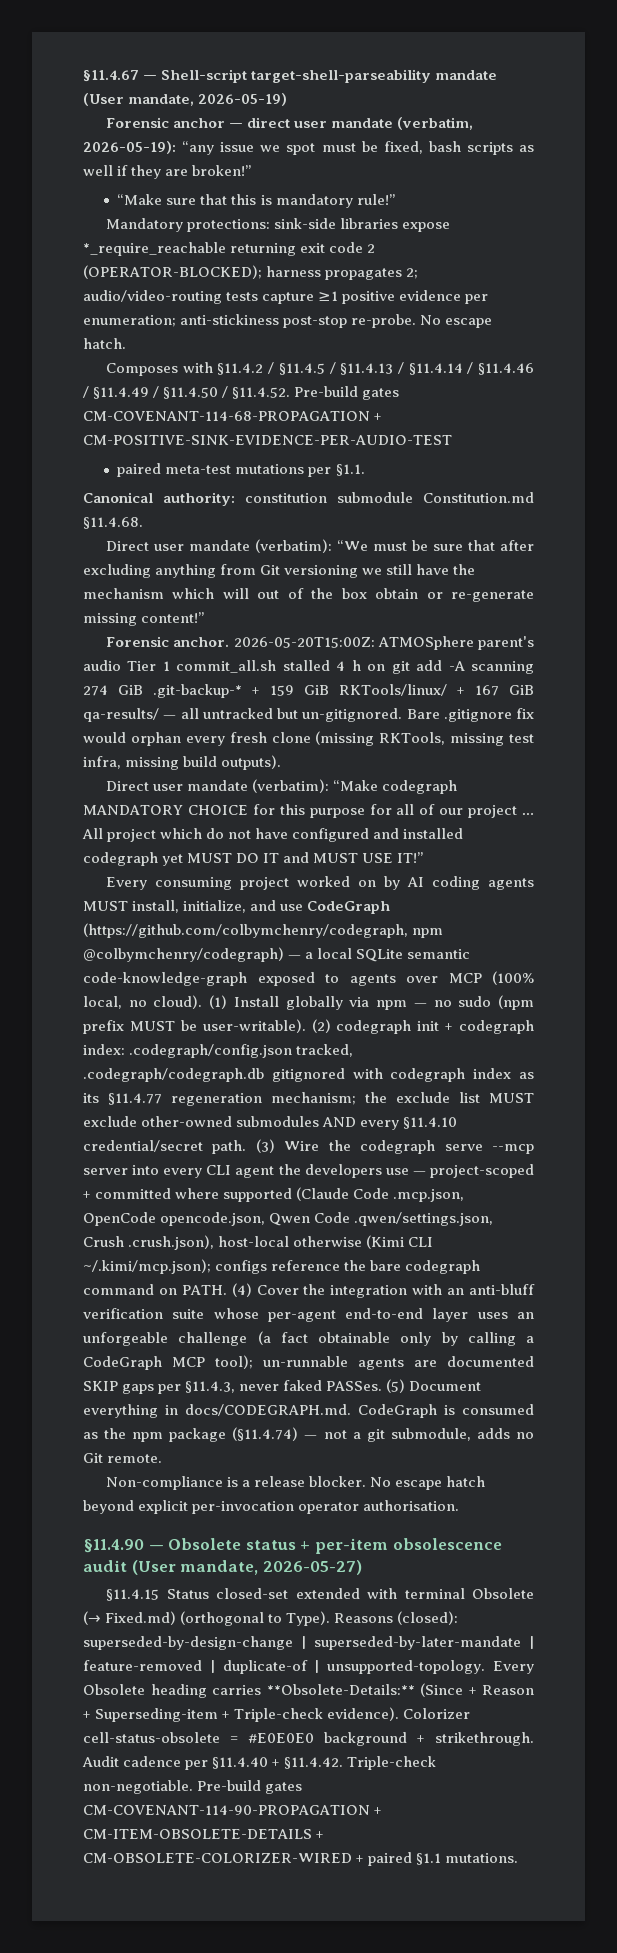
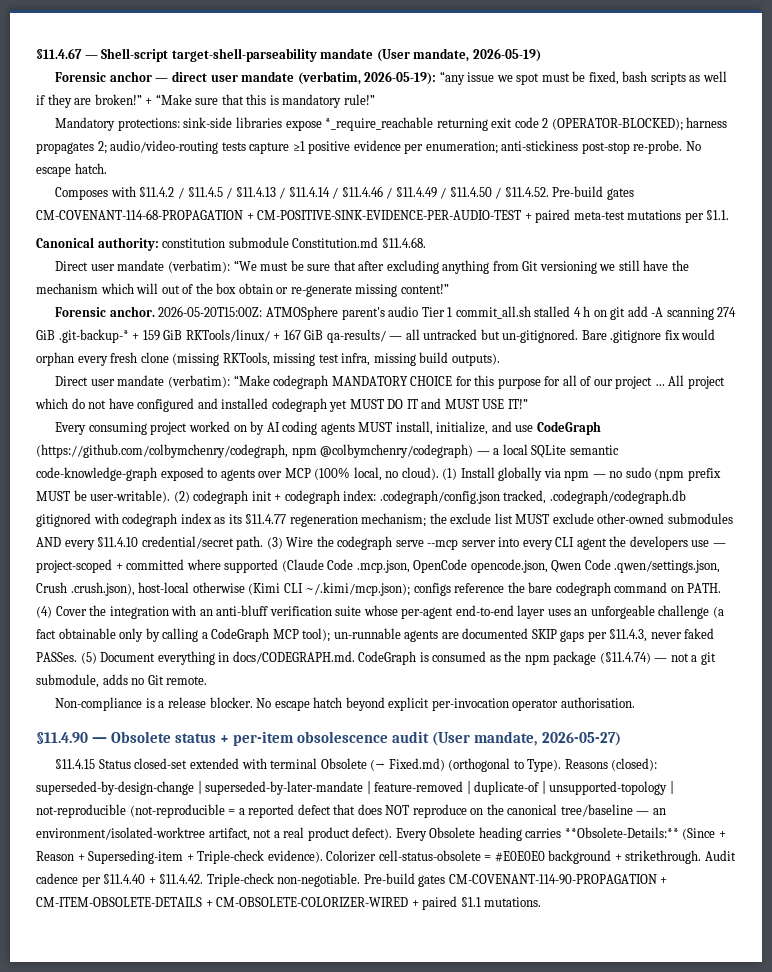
- Forensic anchor — direct user mandate (verbatim, 2026-05-19): “any issue we spot must be fixed, bash scripts as well if they are broken!”
- “Make sure that this is mandatory rule!”
+ Forensic anchor — direct user mandate (verbatim, 2026-05-19): “any issue we spot must be fixed, bash scripts as well if they are broken!” + “Make sure that this is mandatory rule!”
- Composes with §11.4.2 / §11.4.5 / §11.4.13 / §11.4.14 / §11.4.46 / §11.4.49 / §11.4.50 / §11.4.52. Pre-build gates CM-COVENANT-114-68-PROPAGATION + CM-POSITIVE-SINK-EVIDENCE-PER-AUDIO-TEST
- paired meta-test mutations per §1.1.
+ Composes with §11.4.2 / §11.4.5 / §11.4.13 / §11.4.14 / §11.4.46 / §11.4.49 / §11.4.50 / §11.4.52. Pre-build gates CM-COVENANT-114-68-PROPAGATION + CM-POSITIVE-SINK-EVIDENCE-PER-AUDIO-TEST + paired meta-test mutations per §1.1.
- Reasons (closed): superseded-by-design-change | superseded-by-later-mandate | feature-removed | duplicate-of | unsupported-topology.
+ Reasons (closed): superseded-by-design-change | superseded-by-later-mandate | feature-removed | duplicate-of | unsupported-topology | not-reproducible (not-reproducible = a reported defect that does NOT reproduce on the canonical tree/baseline — an environment/isolated-worktree artifact, not a real product defect).

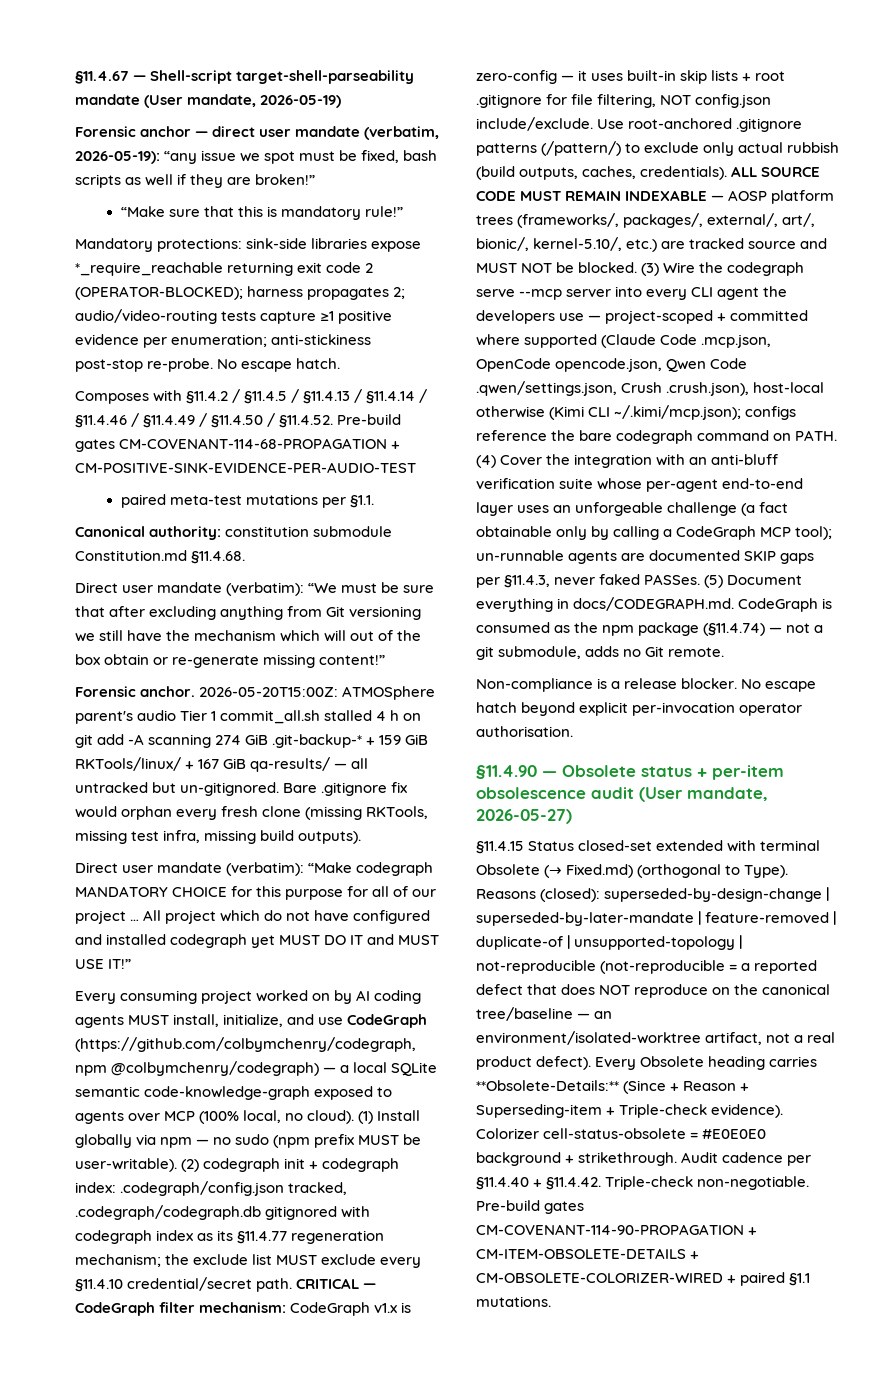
- Forensic anchor — direct user mandate (verbatim, 2026-05-19): “any issue we spot must be fixed, bash scripts as well if they are broken!” + “Make sure that this is mandatory rule!”
+ Forensic anchor — direct user mandate (verbatim, 2026-05-19): “any issue we spot must be fixed, bash scripts as well if they are broken!”
+ “Make sure that this is mandatory rule!”
- Composes with §11.4.2 / §11.4.5 / §11.4.13 / §11.4.14 / §11.4.46 / §11.4.49 / §11.4.50 / §11.4.52. Pre-build gates CM-COVENANT-114-68-PROPAGATION + CM-POSITIVE-SINK-EVIDENCE-PER-AUDIO-TEST + paired meta-test mutations per §1.1.
+ Composes with §11.4.2 / §11.4.5 / §11.4.13 / §11.4.14 / §11.4.46 / §11.4.49 / §11.4.50 / §11.4.52. Pre-build gates CM-COVENANT-114-68-PROPAGATION + CM-POSITIVE-SINK-EVIDENCE-PER-AUDIO-TEST
+ paired meta-test mutations per §1.1.
- (2) codegraph init + codegraph index: .codegraph/config.json tracked, .codegraph/codegraph.db gitignored with codegraph index as its §11.4.77 regeneration mechanism; the exclude list MUST exclude other-owned submodules AND every §11.4.10 credential/secret path.
+ (2) codegraph init + codegraph index: .codegraph/config.json tracked, .codegraph/codegraph.db gitignored with codegraph index as its §11.4.77 regeneration mechanism; the exclude list MUST exclude every §11.4.10 credential/secret path.
+ CRITICAL — CodeGraph filter mechanism: CodeGraph v1.x is zero-config — it uses built-in skip lists + root .gitignore for file filtering, NOT config.json include/exclude. Use root-anchored .gitignore patterns (/pattern/) to exclude only actual rubbish (build outputs, caches, credentials). ALL SOURCE CODE MUST REMAIN INDEXABLE — AOSP platform trees (frameworks/, packages/, external/, art/, bionic/, kernel-5.10/, etc.) are tracked source and MUST NOT be blocked.

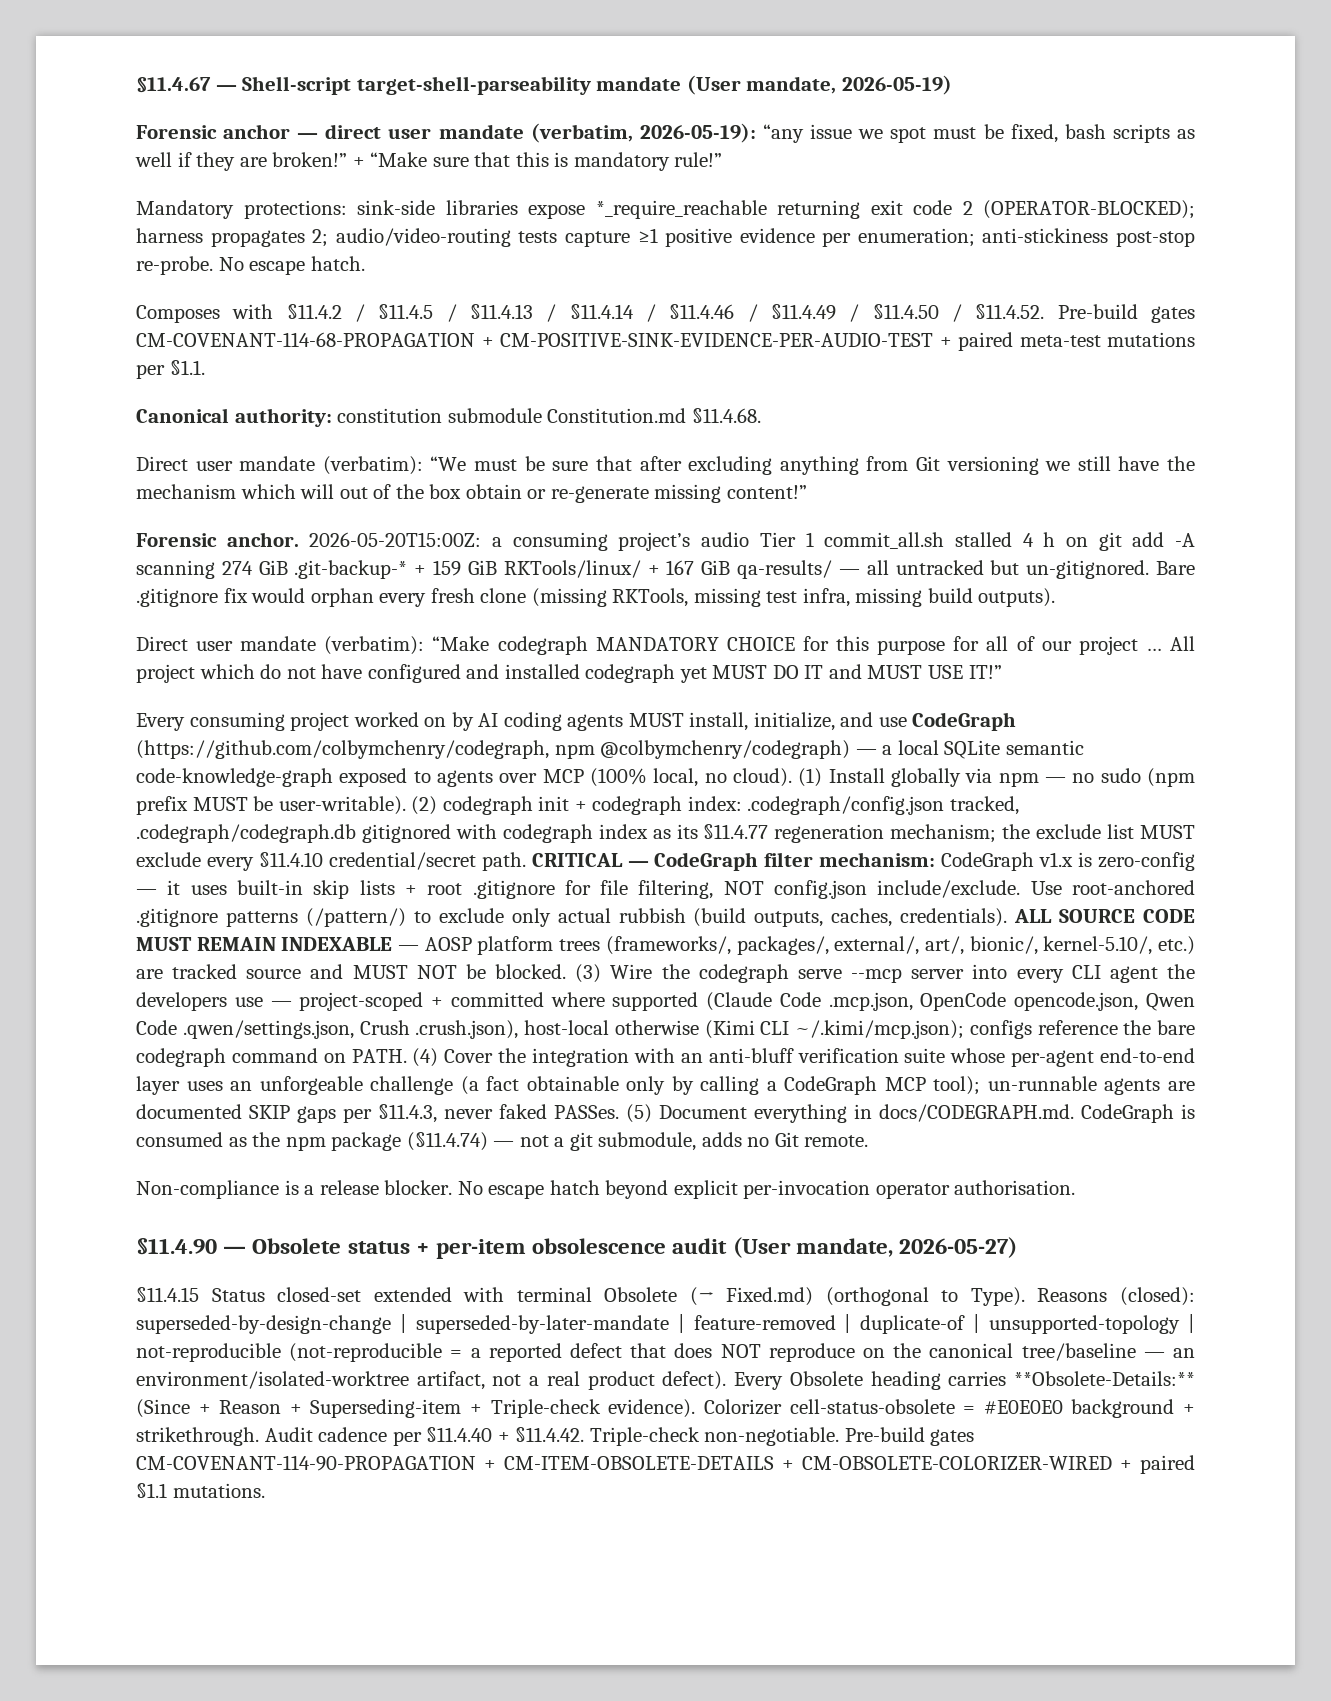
- Forensic anchor — direct user mandate (verbatim, 2026-05-19): “any issue we spot must be fixed, bash scripts as well if they are broken!”
- “Make sure that this is mandatory rule!”
+ Forensic anchor — direct user mandate (verbatim, 2026-05-19): “any issue we spot must be fixed, bash scripts as well if they are broken!” + “Make sure that this is mandatory rule!”
- Composes with §11.4.2 / §11.4.5 / §11.4.13 / §11.4.14 / §11.4.46 / §11.4.49 / §11.4.50 / §11.4.52. Pre-build gates CM-COVENANT-114-68-PROPAGATION + CM-POSITIVE-SINK-EVIDENCE-PER-AUDIO-TEST
- paired meta-test mutations per §1.1.
+ Composes with §11.4.2 / §11.4.5 / §11.4.13 / §11.4.14 / §11.4.46 / §11.4.49 / §11.4.50 / §11.4.52. Pre-build gates CM-COVENANT-114-68-PROPAGATION + CM-POSITIVE-SINK-EVIDENCE-PER-AUDIO-TEST + paired meta-test mutations per §1.1.
- 2026-05-20T15:00Z: ATMOSphere parent's audio Tier 1 commit_all.sh stalled 4 h on git add -A scanning 274 GiB .git-backup-* + 159 GiB RKTools/linux/ + 167 GiB qa-results/ — all untracked but un-gitignored.
+ 2026-05-20T15:00Z: a consuming project’s audio Tier 1 commit_all.sh stalled 4 h on git add -A scanning 274 GiB .git-backup-* + 159 GiB RKTools/linux/ + 167 GiB qa-results/ — all untracked but un-gitignored.

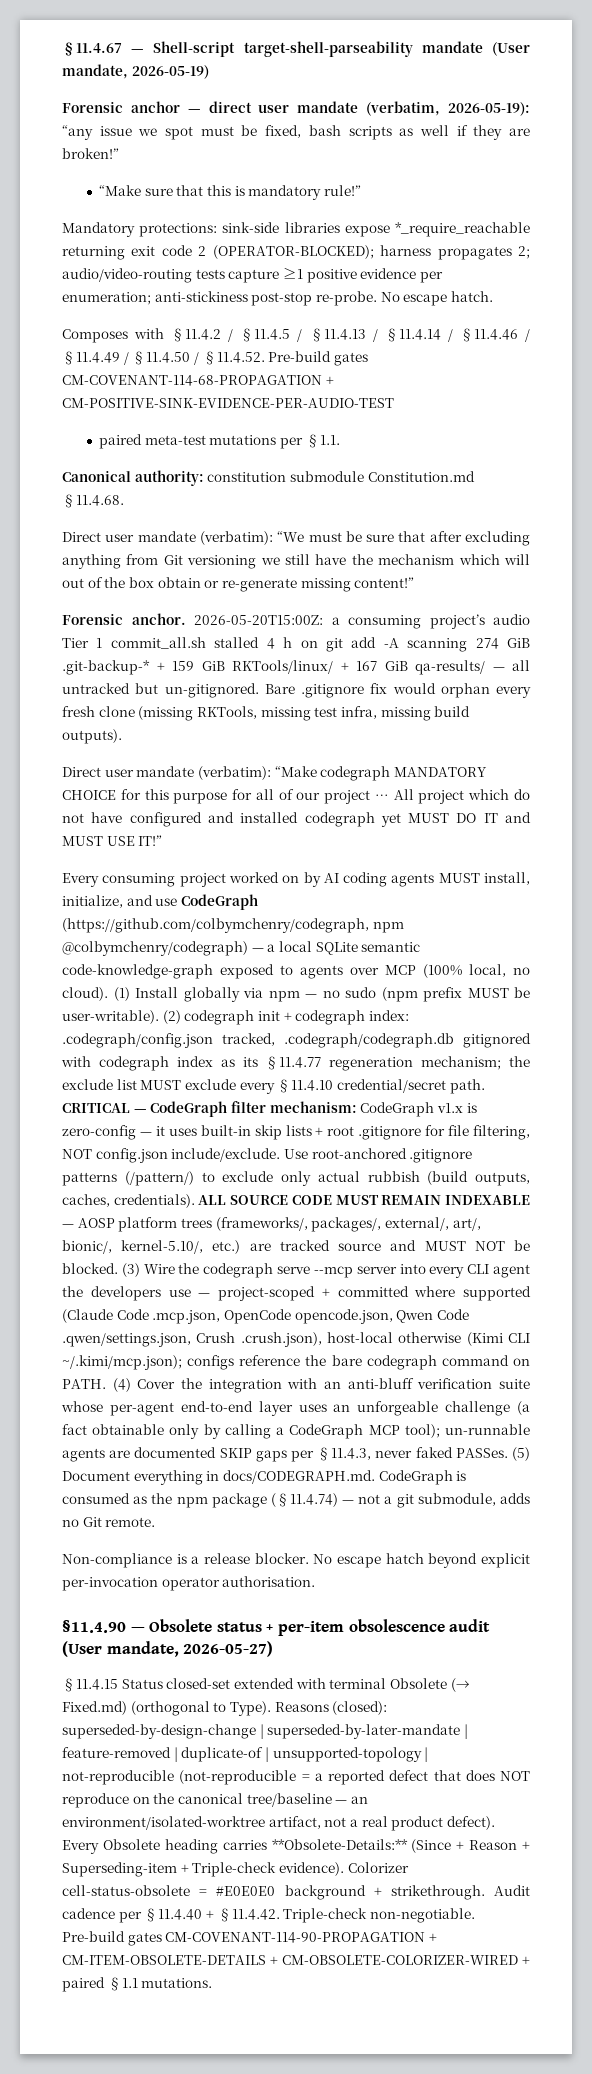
- Forensic anchor — direct user mandate (verbatim, 2026-05-19): “any issue we spot must be fixed, bash scripts as well if they are broken!” + “Make sure that this is mandatory rule!”
+ Forensic anchor — direct user mandate (verbatim, 2026-05-19): “any issue we spot must be fixed, bash scripts as well if they are broken!”
+ “Make sure that this is mandatory rule!”
- Composes with §11.4.2 / §11.4.5 / §11.4.13 / §11.4.14 / §11.4.46 / §11.4.49 / §11.4.50 / §11.4.52. Pre-build gates CM-COVENANT-114-68-PROPAGATION + CM-POSITIVE-SINK-EVIDENCE-PER-AUDIO-TEST + paired meta-test mutations per §1.1.
+ Composes with §11.4.2 / §11.4.5 / §11.4.13 / §11.4.14 / §11.4.46 / §11.4.49 / §11.4.50 / §11.4.52. Pre-build gates CM-COVENANT-114-68-PROPAGATION + CM-POSITIVE-SINK-EVIDENCE-PER-AUDIO-TEST
+ paired meta-test mutations per §1.1.

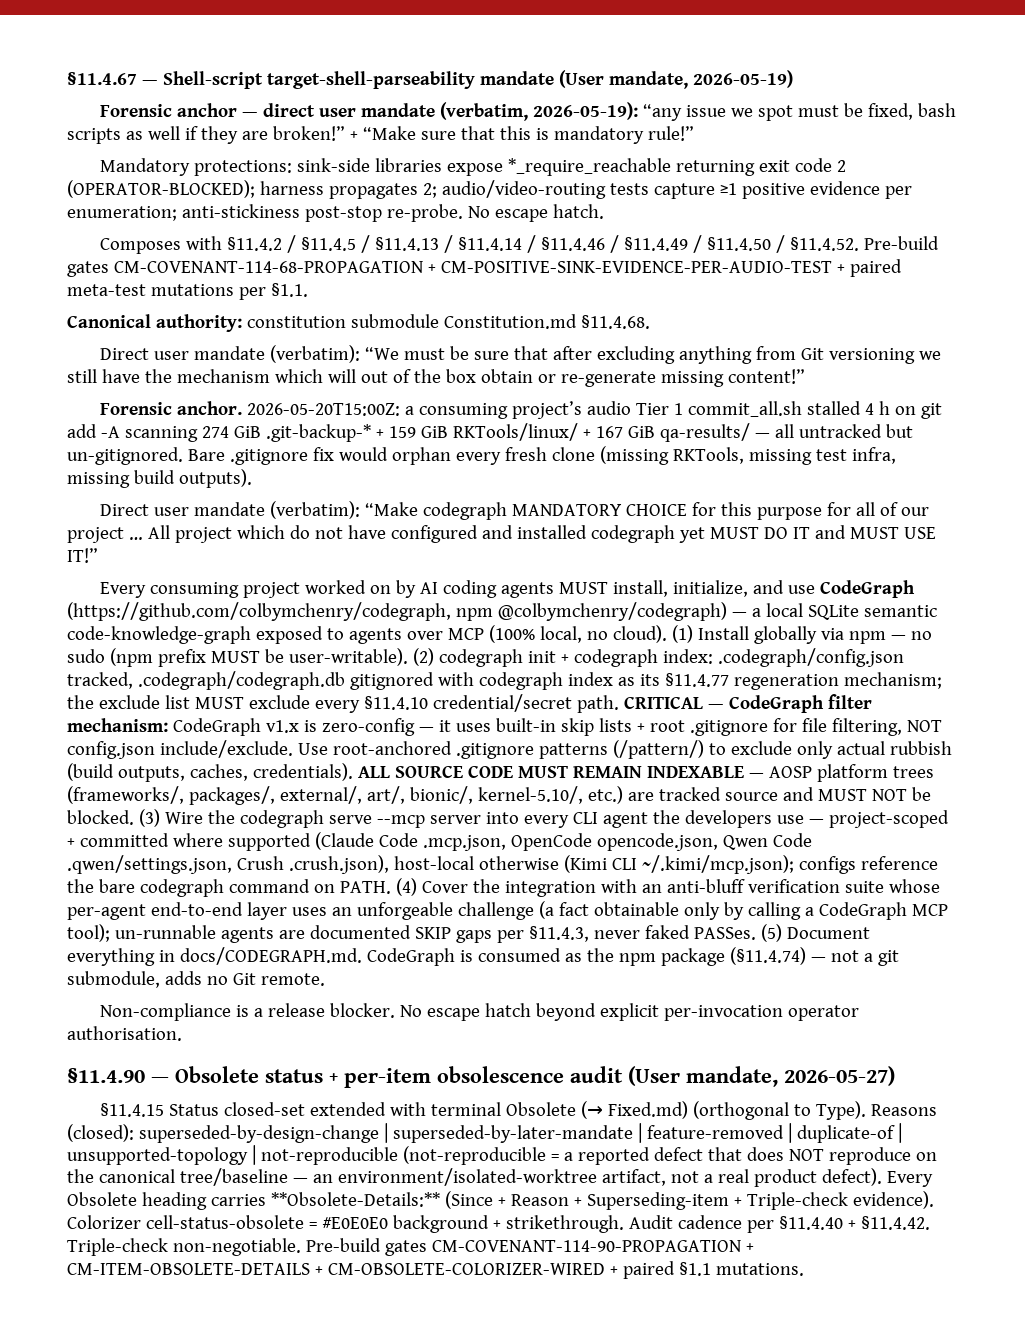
- Forensic anchor — direct user mandate (verbatim, 2026-05-19): “any issue we spot must be fixed, bash scripts as well if they are broken!”
- “Make sure that this is mandatory rule!”
+ Forensic anchor — direct user mandate (verbatim, 2026-05-19): “any issue we spot must be fixed, bash scripts as well if they are broken!” + “Make sure that this is mandatory rule!”
- Composes with §11.4.2 / §11.4.5 / §11.4.13 / §11.4.14 / §11.4.46 / §11.4.49 / §11.4.50 / §11.4.52. Pre-build gates CM-COVENANT-114-68-PROPAGATION + CM-POSITIVE-SINK-EVIDENCE-PER-AUDIO-TEST
- paired meta-test mutations per §1.1.
+ Composes with §11.4.2 / §11.4.5 / §11.4.13 / §11.4.14 / §11.4.46 / §11.4.49 / §11.4.50 / §11.4.52. Pre-build gates CM-COVENANT-114-68-PROPAGATION + CM-POSITIVE-SINK-EVIDENCE-PER-AUDIO-TEST + paired meta-test mutations per §1.1.

